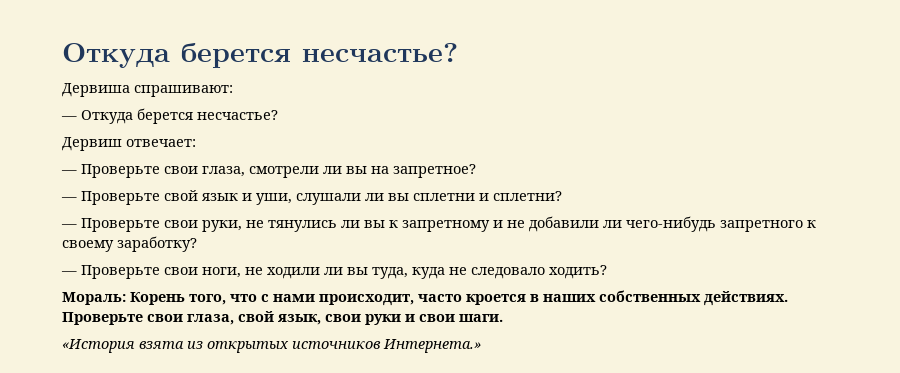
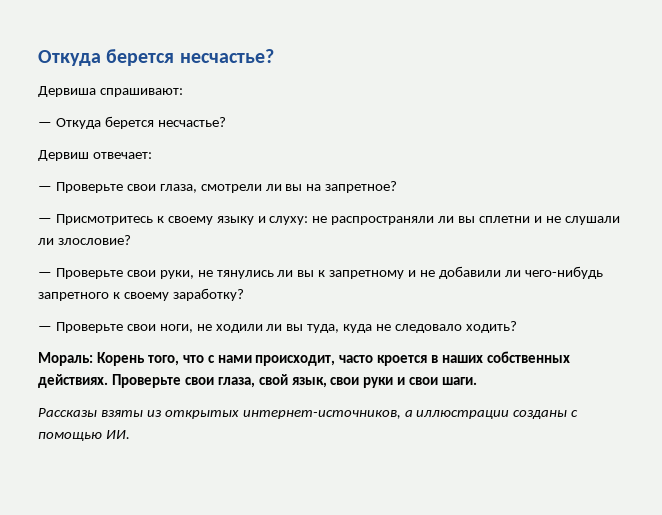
- — Проверьте свой язык и уши, слушали ли вы сплетни и сплетни?
+ — Присмотритесь к своему языку и слуху: не распространяли ли вы сплетни и не слушали ли злословие?
- «История взята из открытых источников Интернета.»
+ Рассказы взяты из открытых интернет-источников, а иллюстрации созданы с помощью ИИ.

